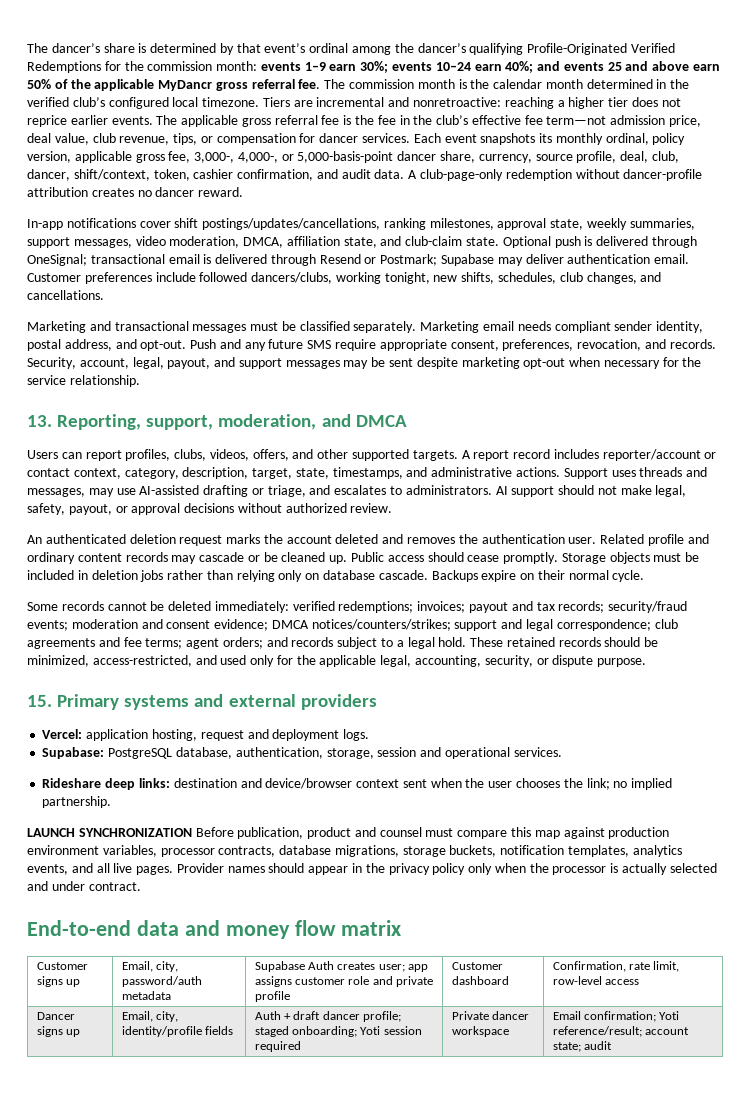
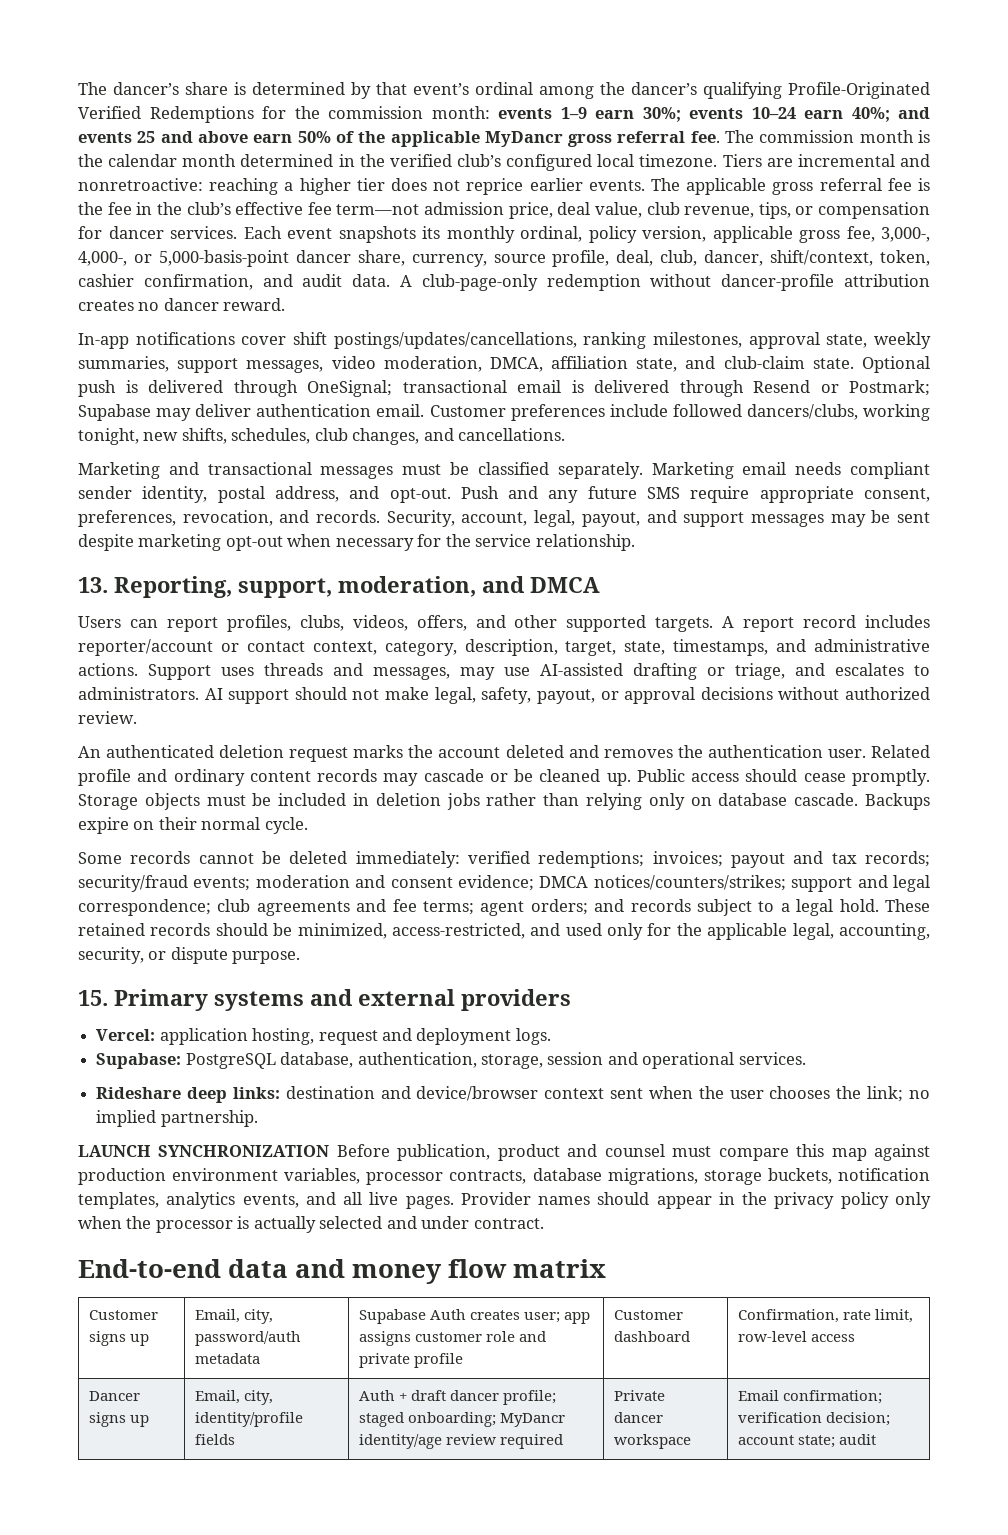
- Dancer signs up | Email, city, identity/profile fields | Auth + draft dancer profile; staged onboarding; Yoti session required | Private dancer workspace | Email confirmation; Yoti reference/result; account state; audit
+ Dancer signs up | Email, city, identity/profile fields | Auth + draft dancer profile; staged onboarding; MyDancr identity/age review required | Private dancer workspace | Email confirmation; verification decision; account state; audit

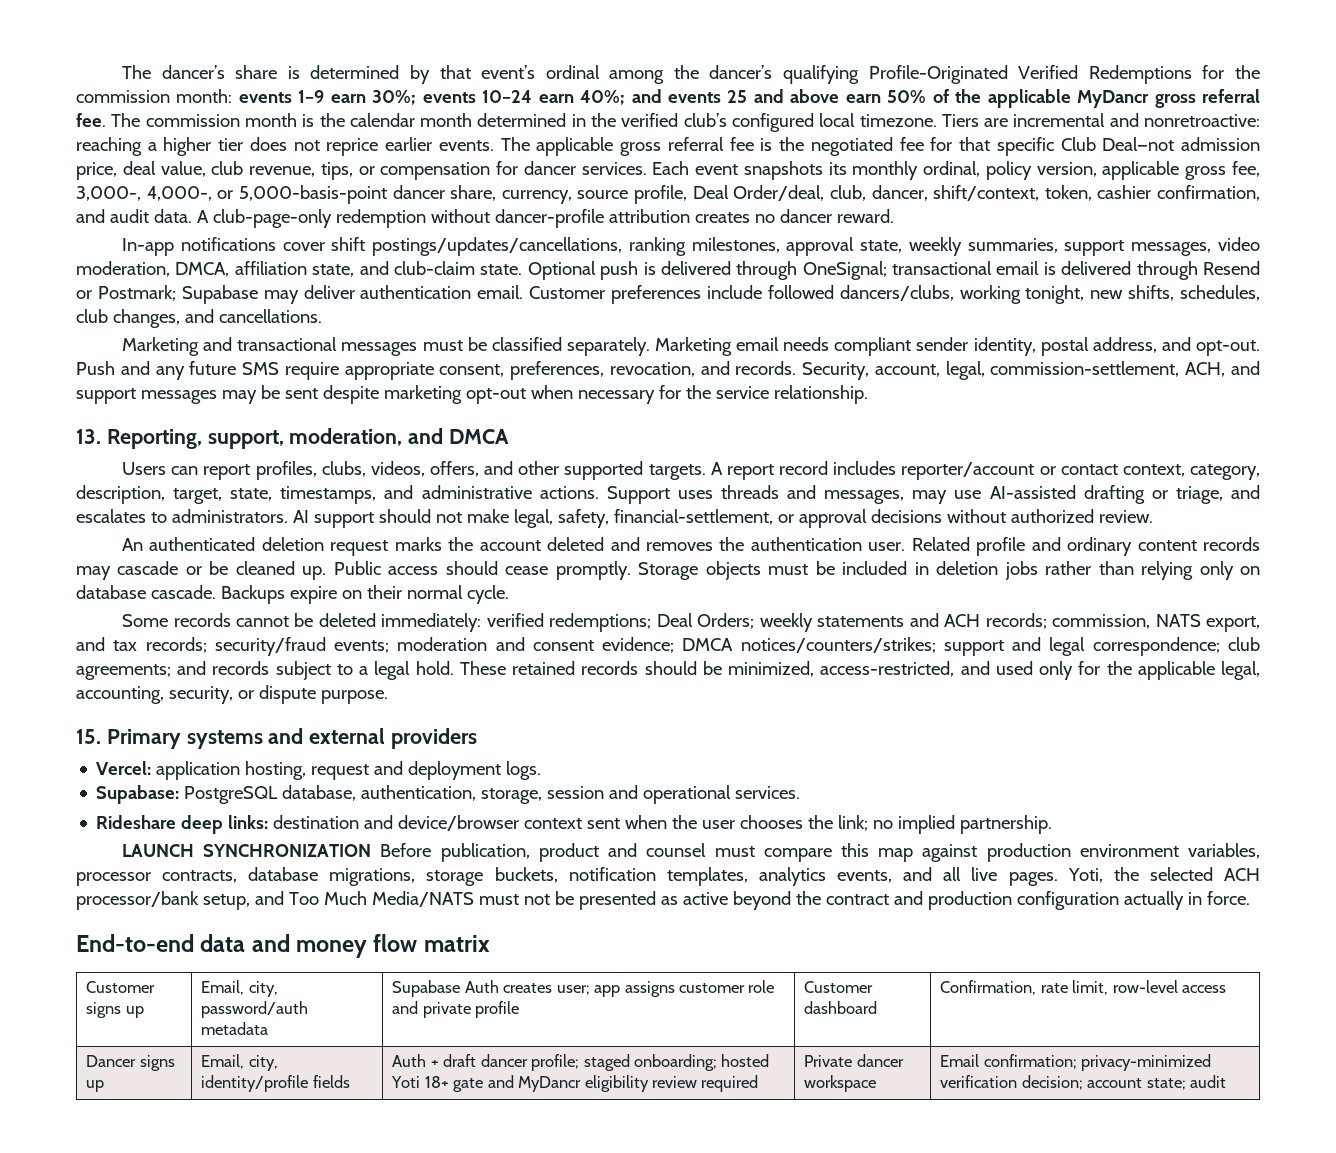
- The applicable gross referral fee is the fee in the club’s effective fee term—not admission price, deal value, club revenue, tips, or compensation for dancer services.
+ The applicable gross referral fee is the negotiated fee for that specific Club Deal—not admission price, deal value, club revenue, tips, or compensation for dancer services.
- Each event snapshots its monthly ordinal, policy version, applicable gross fee, 3,000-, 4,000-, or 5,000-basis-point dancer share, currency, source profile, deal, club, dancer, shift/context, token, cashier confirmation, and audit data.
+ Each event snapshots its monthly ordinal, policy version, applicable gross fee, 3,000-, 4,000-, or 5,000-basis-point dancer share, currency, source profile, Deal Order/deal, club, dancer, shift/context, token, cashier confirmation, and audit data.
- Security, account, legal, payout, and support messages may be sent despite marketing opt-out when necessary for the service relationship.
+ Security, account, legal, commission-settlement, ACH, and support messages may be sent despite marketing opt-out when necessary for the service relationship.
- AI support should not make legal, safety, payout, or approval decisions without authorized review.
+ AI support should not make legal, safety, financial-settlement, or approval decisions without authorized review.
- Some records cannot be deleted immediately: verified redemptions; invoices; payout and tax records; security/fraud events; moderation and consent evidence; DMCA notices/counters/strikes; support and legal correspondence; club agreements and fee terms; agent orders; and records subject to a legal hold.
+ Some records cannot be deleted immediately: verified redemptions; Deal Orders; weekly statements and ACH records; commission, NATS export, and tax records; security/fraud events; moderation and consent evidence; DMCA notices/counters/strikes; support and legal correspondence; club agreements; and records subject to a legal hold.
- Provider names should appear in the privacy policy only when the processor is actually selected and under contract.
+ Yoti, the selected ACH processor/bank setup, and Too Much Media/NATS must not be presented as active beyond the contract and production configuration actually in force.
- Dancer signs up | Email, city, identity/profile fields | Auth + draft dancer profile; staged onboarding; MyDancr identity/age review required | Private dancer workspace | Email confirmation; verification decision; account state; audit
+ Dancer signs up | Email, city, identity/profile fields | Auth + draft dancer profile; staged onboarding; hosted Yoti 18+ gate and MyDancr eligibility review required | Private dancer workspace | Email confirmation; privacy-minimized verification decision; account state; audit

